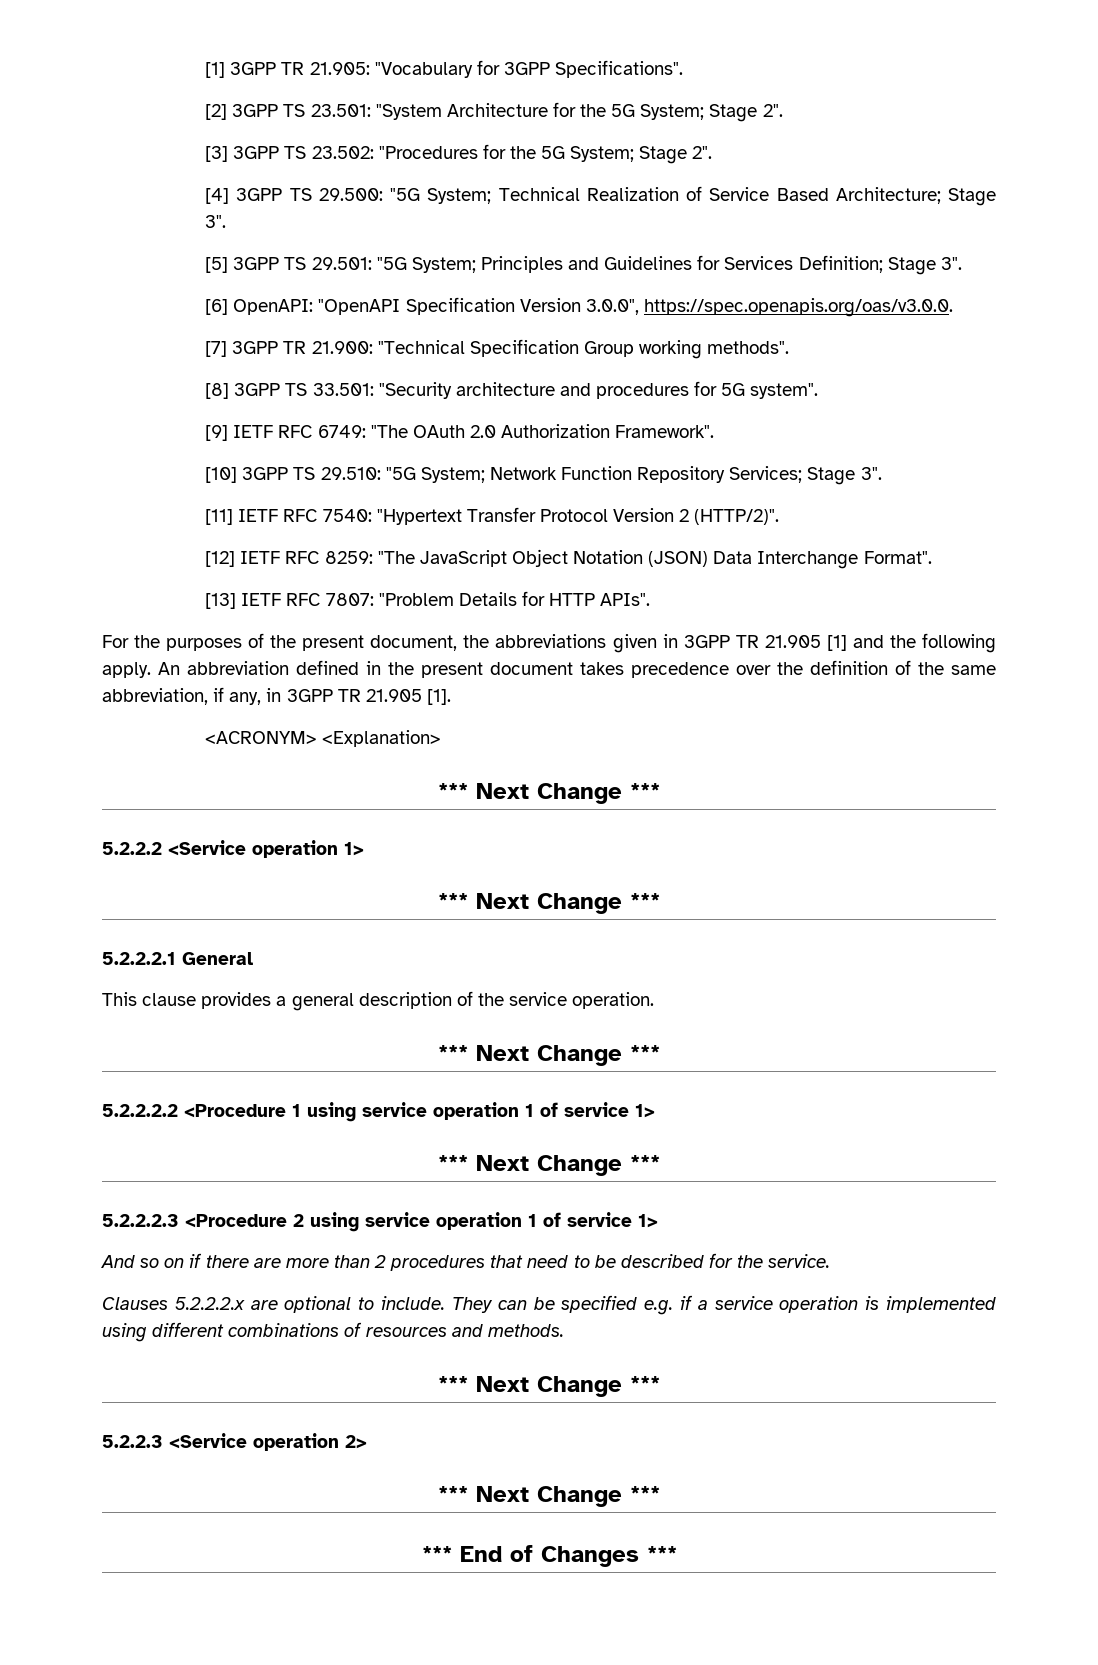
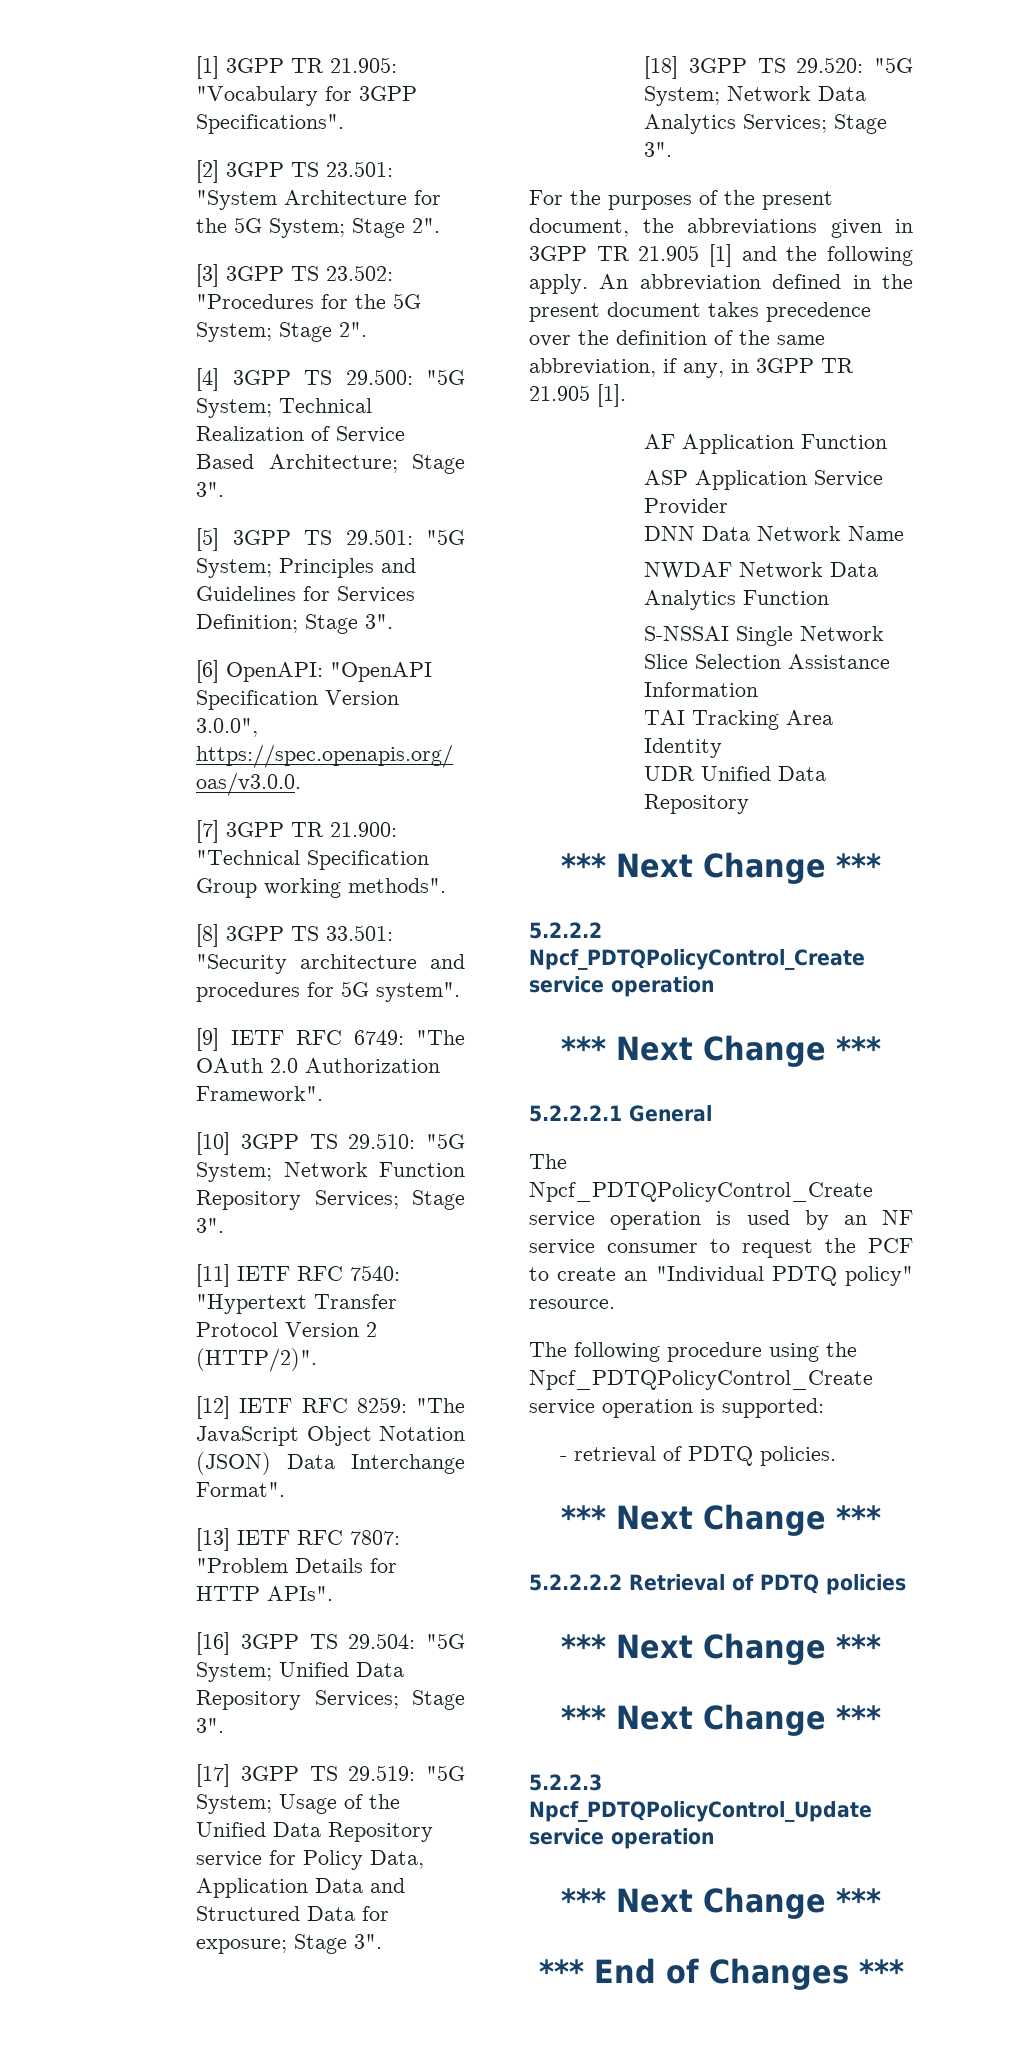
+ [16] 3GPP TS 29.504: "5G System; Unified Data Repository Services; Stage 3".
+ [17] 3GPP TS 29.519: "5G System; Usage of the Unified Data Repository service for Policy Data, Application Data and Structured Data for exposure; Stage 3".
+ [18] 3GPP TS 29.520: "5G System; Network Data Analytics Services; Stage 3".
- <ACRONYM> <Explanation>
+ AF Application Function
+ ASP Application Service Provider
+ DNN Data Network Name
+ NWDAF Network Data Analytics Function
+ S-NSSAI Single Network Slice Selection Assistance Information
+ TAI Tracking Area Identity
+ UDR Unified Data Repository
- 5.2.2.2 <Service operation 1>
+ 5.2.2.2 Npcf_PDTQPolicyControl_Create service operation
- This clause provides a general description of the service operation.
+ The Npcf_PDTQPolicyControl_Create service operation is used by an NF service consumer to request the PCF to create an "Individual PDTQ policy" resource.
+ The following procedure using the Npcf_PDTQPolicyControl_Create service operation is supported:
+ - retrieval of PDTQ policies.
- 5.2.2.2.2 <Procedure 1 using service operation 1 of service 1>
+ 5.2.2.2.2 Retrieval of PDTQ policies
  *** Next Change ***
- 5.2.2.2.3 <Procedure 2 using service operation 1 of service 1>
- And so on if there are more than 2 procedures that need to be described for the service.
- Clauses 5.2.2.2.x are optional to include. They can be specified e.g. if a service operation is implemented using different combinations of resources and methods.
- 5.2.2.3 <Service operation 2>
+ 5.2.2.3 Npcf_PDTQPolicyControl_Update service operation

